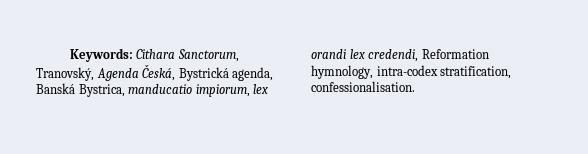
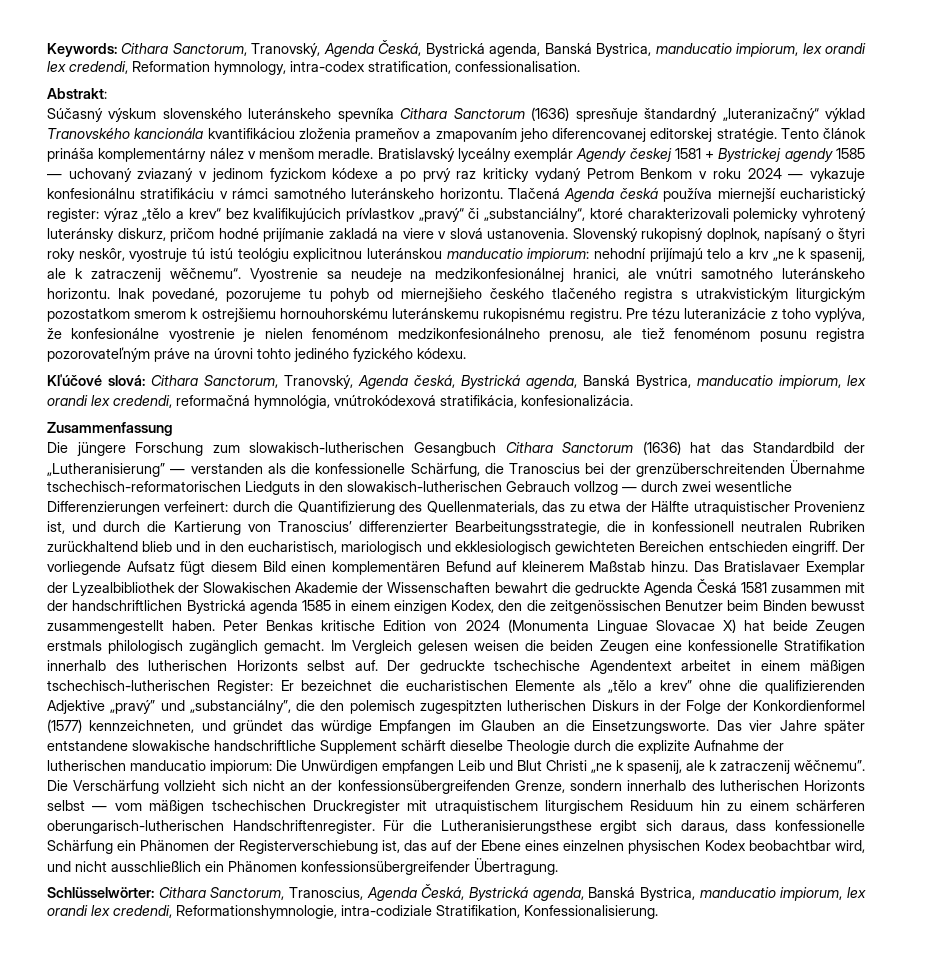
+ Abstrakt:
+ Súčasný výskum slovenského luteránskeho spevníka Cithara Sanctorum (1636) spresňuje štandardný „luteranizačný“ výklad Tranovského kancionála kvantifikáciou zloženia prameňov a zmapovaním jeho diferencovanej editorskej stratégie. Tento článok prináša komplementárny nález v menšom meradle. Bratislavský lyceálny exemplár Agendy českej 1581 + Bystrickej agendy 1585 — uchovaný zviazaný v jedinom fyzickom kódexe a po prvý raz kriticky vydaný Petrom Benkom v roku 2024 — vykazuje konfesionálnu stratifikáciu v rámci samotného luteránskeho horizontu. Tlačená Agenda česká používa miernejší eucharistický register: výraz „tělo a krev“ bez kvalifikujúcich prívlastkov „pravý“ či „substanciálny“, ktoré charakterizovali polemicky vyhrotený luteránsky diskurz, pričom hodné prijímanie zakladá na viere v slová ustanovenia. Slovenský rukopisný doplnok, napísaný o štyri roky neskôr, vyostruje tú istú teológiu explicitnou luteránskou manducatio impiorum: nehodní prijímajú telo a krv „ne k spasenij, ale k zatraczenij wěčnemu“. Vyostrenie sa neudeje na medzikonfesionálnej hranici, ale vnútri samotného luteránskeho horizontu. Inak povedané, pozorujeme tu pohyb od miernejšieho českého tlačeného registra s utrakvistickým liturgickým pozostatkom smerom k ostrejšiemu hornouhorskému luteránskemu rukopisnému registru. Pre tézu luteranizácie z toho vyplýva, že konfesionálne vyostrenie je nielen fenoménom medzikonfesionálneho prenosu, ale tiež fenoménom posunu registra pozorovateľným práve na úrovni tohto jediného fyzického kódexu.
+ Kľúčové slová: Cithara Sanctorum, Tranovský, Agenda česká, Bystrická agenda, Banská Bystrica, manducatio impiorum, lex orandi lex credendi, reformačná hymnológia, vnútrokódexová stratifikácia, konfesionalizácia.
+ Zusammenfassung
+ Die jüngere Forschung zum slowakisch-lutherischen Gesangbuch Cithara Sanctorum (1636) hat das Standardbild der „Lutheranisierung” — verstanden als die konfessionelle Schärfung, die Tranoscius bei der grenzüberschreitenden Übernahme tschechisch-reformatorischen Liedguts in den slowakisch-lutherischen Gebrauch vollzog — durch zwei wesentliche Differenzierungen verfeinert: durch die Quantifizierung des Quellenmaterials, das zu etwa der Hälfte utraquistischer Provenienz ist, und durch die Kartierung von Tranoscius’ differenzierter Bearbeitungsstrategie, die in konfessionell neutralen Rubriken zurückhaltend blieb und in den eucharistisch, mariologisch und ekklesiologisch gewichteten Bereichen entschieden eingriff. Der vorliegende Aufsatz fügt diesem Bild einen komplementären Befund auf kleinerem Maßstab hinzu. Das Bratislavaer Exemplar der Lyzealbibliothek der Slowakischen Akademie der Wissenschaften bewahrt die gedruckte Agenda Česká 1581 zusammen mit der handschriftlichen Bystrická agenda 1585 in einem einzigen Kodex, den die zeitgenössischen Benutzer beim Binden bewusst zusammengestellt haben. Peter Benkas kritische Edition von 2024 (Monumenta Linguae Slovacae X) hat beide Zeugen erstmals philologisch zugänglich gemacht. Im Vergleich gelesen weisen die beiden Zeugen eine konfessionelle Stratifikation innerhalb des lutherischen Horizonts selbst auf. Der gedruckte tschechische Agendentext arbeitet in einem mäßigen tschechisch-lutherischen Register: Er bezeichnet die eucharistischen Elemente als „tělo a krev” ohne die qualifizierenden Adjektive „pravý” und „substanciálny”, die den polemisch zugespitzten lutherischen Diskurs in der Folge der Konkordienformel (1577) kennzeichneten, und gründet das würdige Empfangen im Glauben an die Einsetzungsworte. Das vier Jahre später entstandene slowakische handschriftliche Supplement schärft dieselbe Theologie durch die explizite Aufnahme der lutherischen manducatio impiorum: Die Unwürdigen empfangen Leib und Blut Christi „ne k spasenij, ale k zatraczenij wěčnemu”. Die Verschärfung vollzieht sich nicht an der konfessionsübergreifenden Grenze, sondern innerhalb des lutherischen Horizonts selbst — vom mäßigen tschechischen Druckregister mit utraquistischem liturgischem Residuum hin zu einem schärferen oberungarisch-lutherischen Handschriftenregister. Für die Lutheranisierungsthese ergibt sich daraus, dass konfessionelle Schärfung ein Phänomen der Registerverschiebung ist, das auf der Ebene eines einzelnen physischen Kodex beobachtbar wird, und nicht ausschließlich ein Phänomen konfessionsübergreifender Übertragung.
+ Schlüsselwörter: Cithara Sanctorum, Tranoscius, Agenda Česká, Bystrická agenda, Banská Bystrica, manducatio impiorum, lex orandi lex credendi, Reformationshymnologie, intra-codiziale Stratifikation, Konfessionalisierung.

